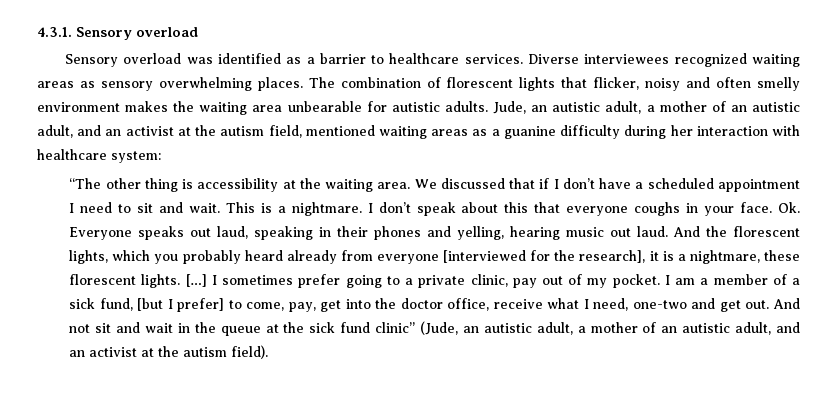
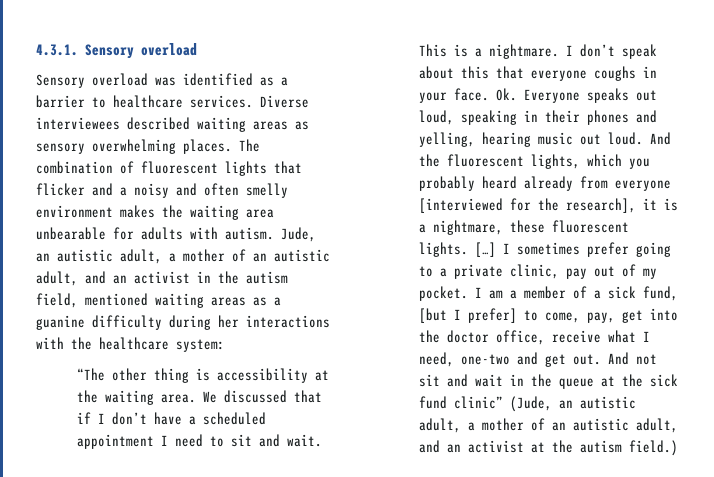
- Diverse interviewees recognized waiting areas as sensory overwhelming places.
+ Diverse interviewees described waiting areas as sensory overwhelming places.
- The combination of florescent lights that flicker, noisy and often smelly environment makes the waiting area unbearable for autistic adults.
+ The combination of fluorescent lights that flicker and a noisy and often smelly environment makes the waiting area unbearable for adults with autism.
- Jude, an autistic adult, a mother of an autistic adult, and an activist at the autism field, mentioned waiting areas as a guanine difficulty during her interaction with healthcare system:
+ Jude, an autistic adult, a mother of an autistic adult, and an activist in the autism field, mentioned waiting areas as a guanine difficulty during her interactions with the healthcare system:
- Ok. Everyone speaks out laud, speaking in their phones and yelling, hearing music out laud.
+ Ok. Everyone speaks out loud, speaking in their phones and yelling, hearing music out loud.
- And the florescent lights, which you probably heard already from everyone [interviewed for the research], it is a nightmare, these florescent lights.
+ And the fluorescent lights, which you probably heard already from everyone [interviewed for the research], it is a nightmare, these fluorescent lights.
- And not sit and wait in the queue at the sick fund clinic” (Jude, an autistic adult, a mother of an autistic adult, and an activist at the autism field).
+ And not sit and wait in the queue at the sick fund clinic” (Jude, an autistic adult, a mother of an autistic adult, and an activist at the autism field.)

